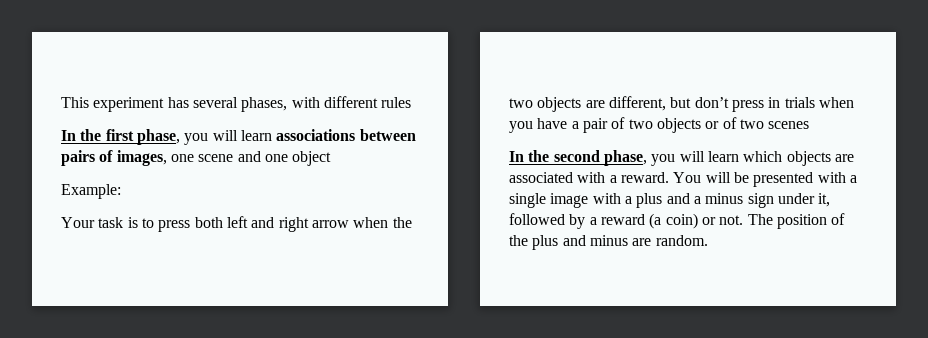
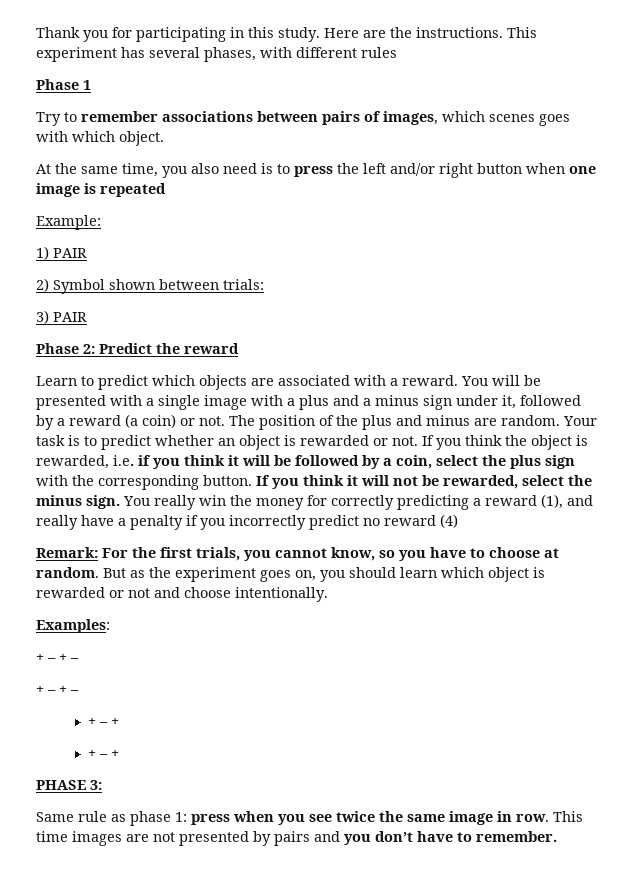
+ Thank you for participating in this study. Here are the instructions.
- In the first phase, you will learn associations between pairs of images, one scene and one object
+ Phase 1
+ Try to remember associations between pairs of images, which scenes goes with which object.
+ At the same time, you also need is to press the left and/or right button when one image is repeated
  Example:
- Your task is to press both left and right arrow when the two objects are different, but don’t press in trials when you have a pair of two objects or of two scenes
- In the second phase, you will learn which objects are associated with a reward.
+ 1) PAIR
+ 2) Symbol shown between trials:
+ 3) PAIR
+ Phase 2: Predict the reward
+ Learn to predict which objects are associated with a reward.
+ Your task is to predict whether an object is rewarded or not. If you think the object is rewarded, i.e. if you think it will be followed by a coin, select the plus sign with the corresponding button. If you think it will not be rewarded, select the minus sign. You really win the money for correctly predicting a reward (1), and really have a penalty if you incorrectly predict no reward (4)
+ Remark: For the first trials, you cannot know, so you have to choose at random. But as the experiment goes on, you should learn which object is rewarded or not and choose intentionally.
+ Examples:
+ + – + –
+ + – + –
+ + – +
+ + – +
+ PHASE 3:
+ Same rule as phase 1: press when you see twice the same image in row. This time images are not presented by pairs and you don’t have to remember.

